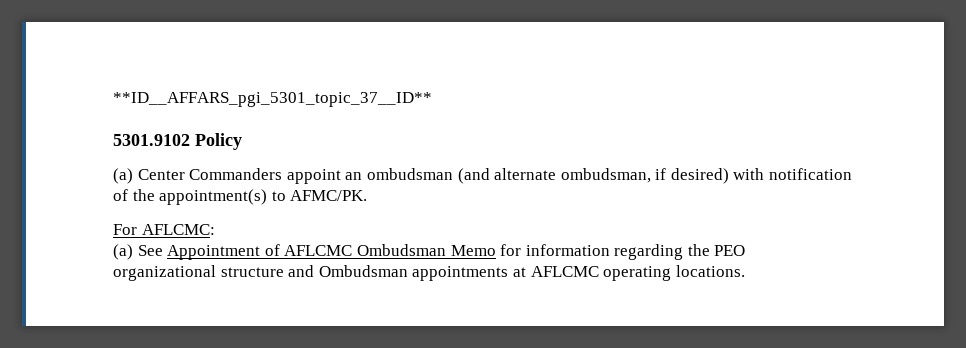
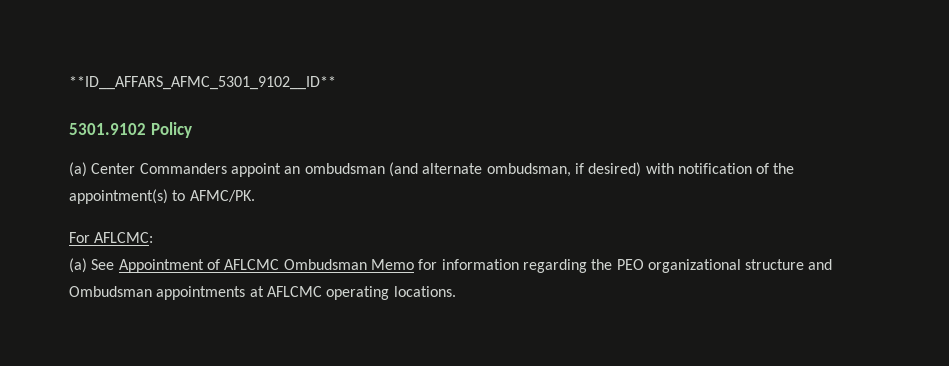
- **ID__AFFARS_pgi_5301_topic_37__ID**
+ **ID__AFFARS_AFMC_5301_9102__ID**

